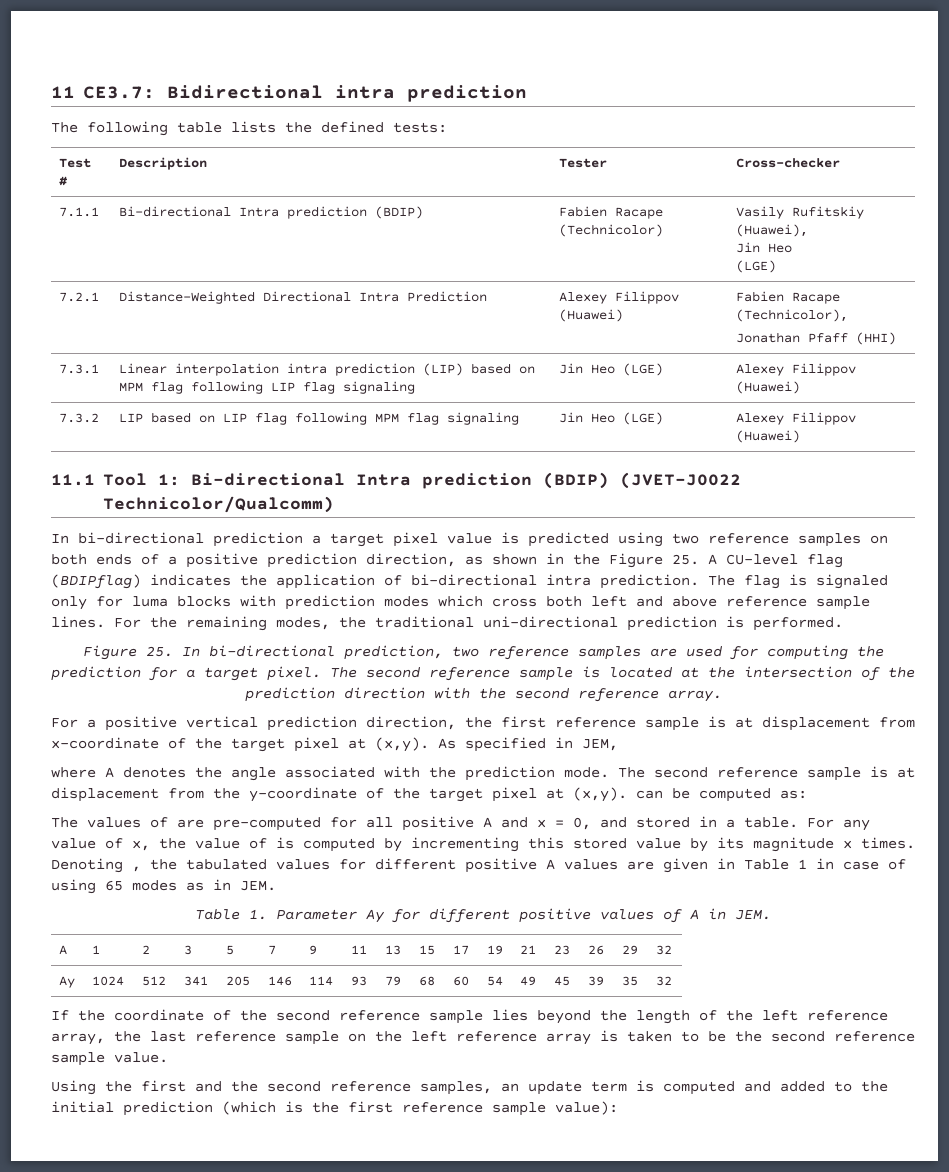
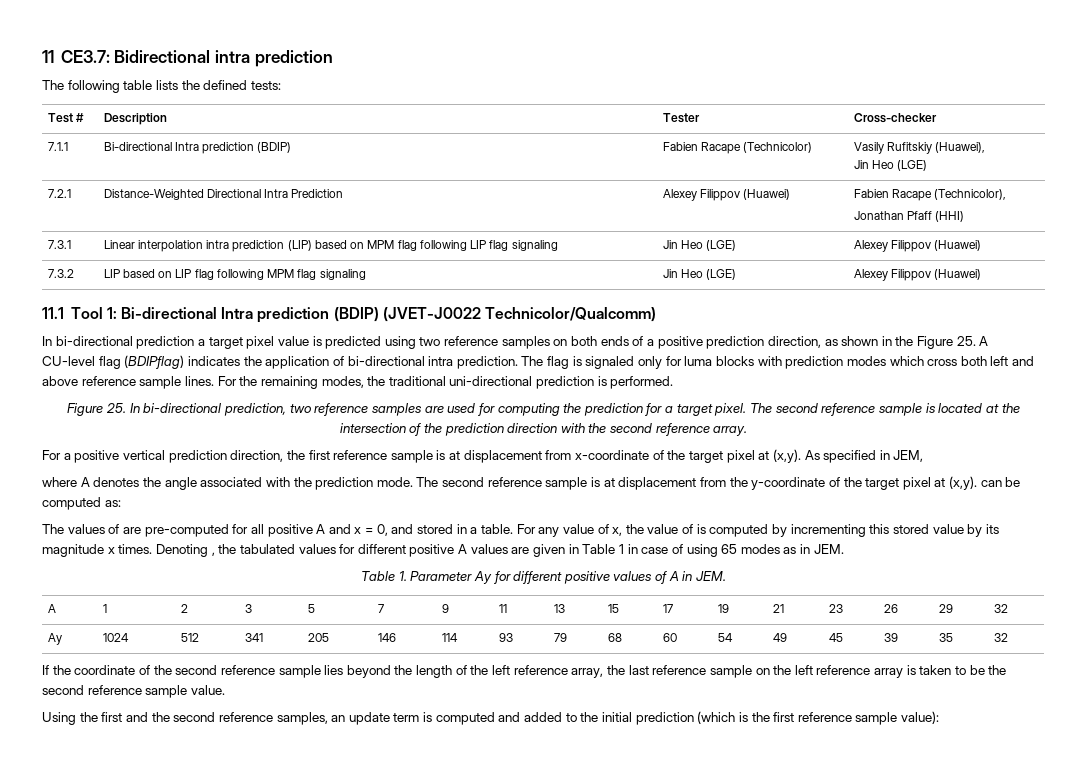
  7.1.1 | Bi-directional Intra prediction (BDIP) | Fabien Racape (Technicolor) | Vasily Rufitskiy (Huawei),
- Jin Heo
- (LGE)
+ Jin Heo (LGE)

